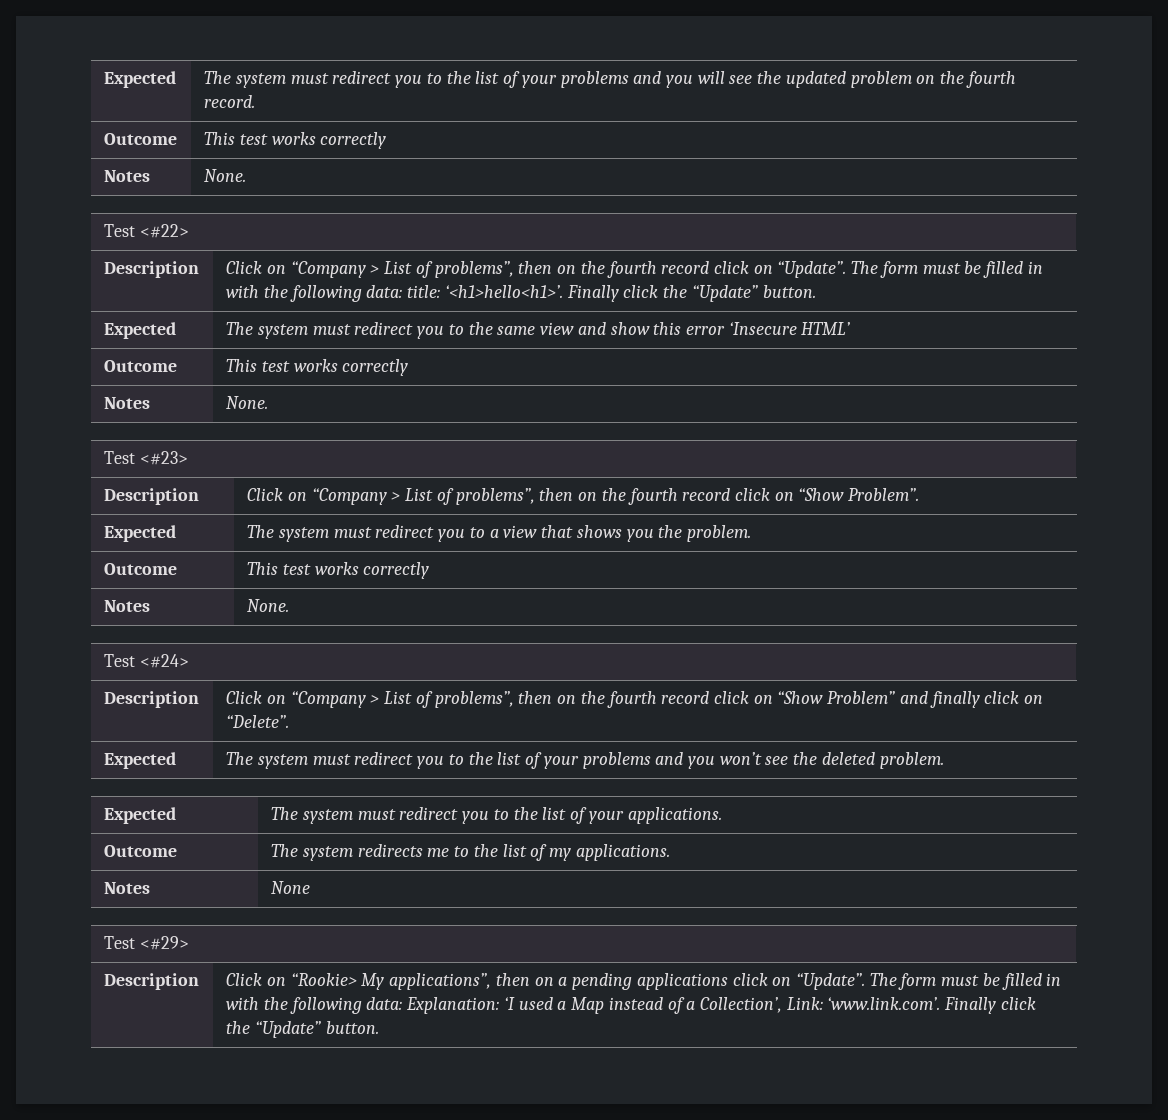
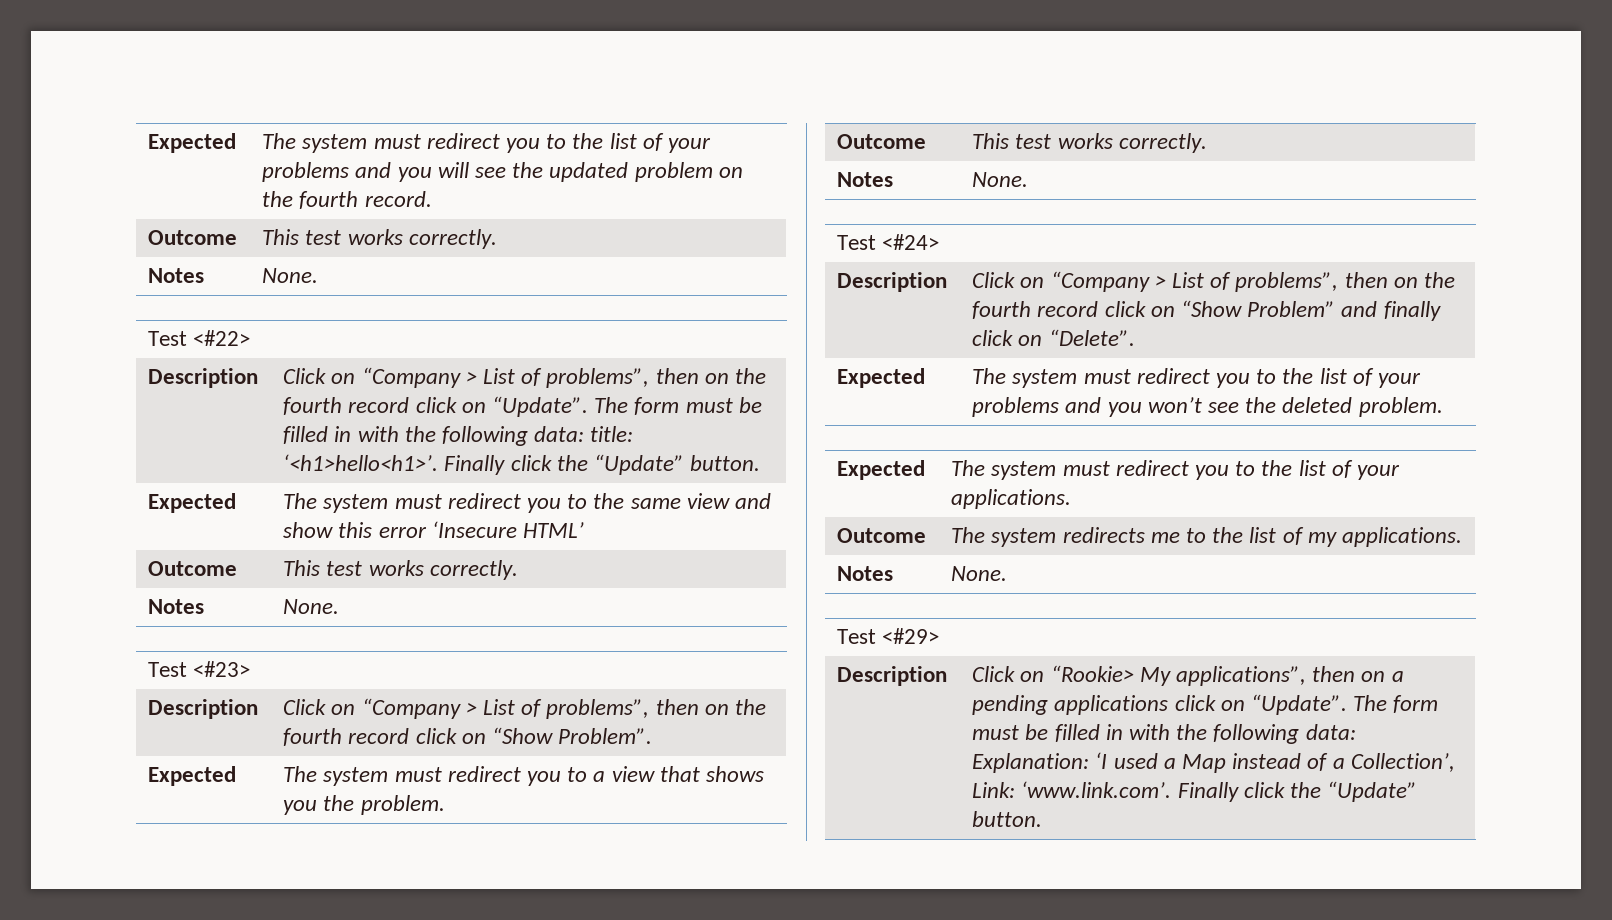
  Expected | The system must redirect you to the list of your problems and you will see the updated problem on the fourth record.
- Outcome | This test works correctly
+ Outcome | This test works correctly.
  Expected | The system must redirect you to the same view and show this error ‘Insecure HTML’
- Outcome | This test works correctly
+ Outcome | This test works correctly.
  Expected | The system must redirect you to a view that shows you the problem.
- Outcome | This test works correctly
+ Outcome | This test works correctly.
  Outcome | The system redirects me to the list of my applications.
- Notes | None
+ Notes | None.

